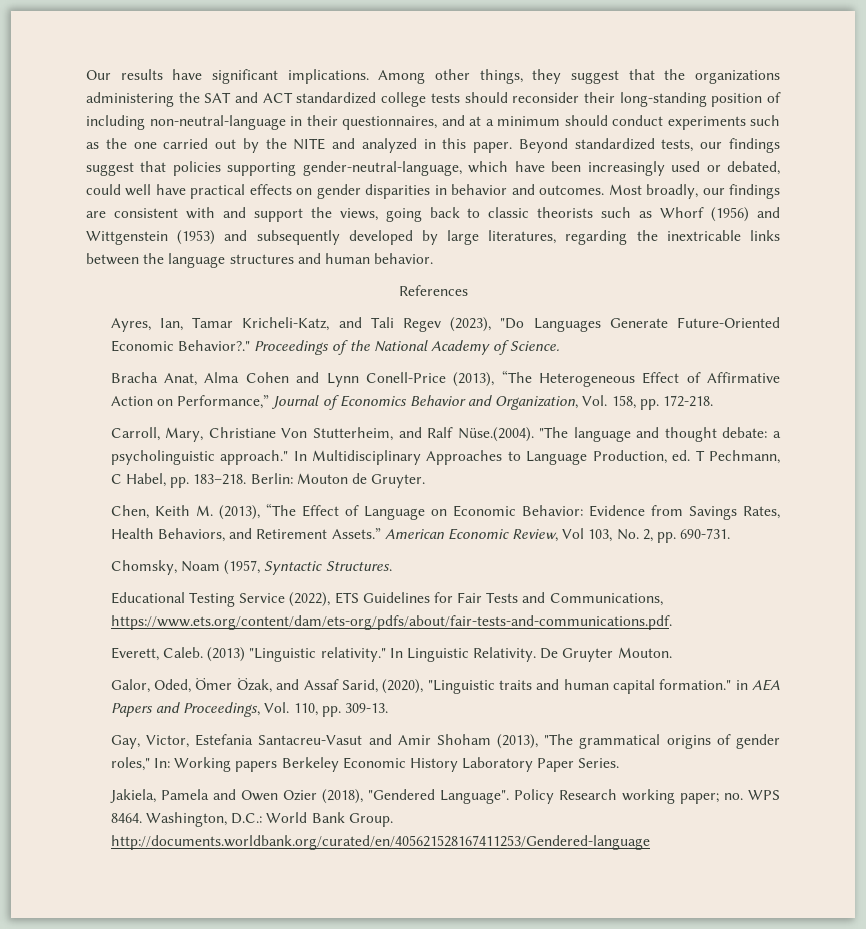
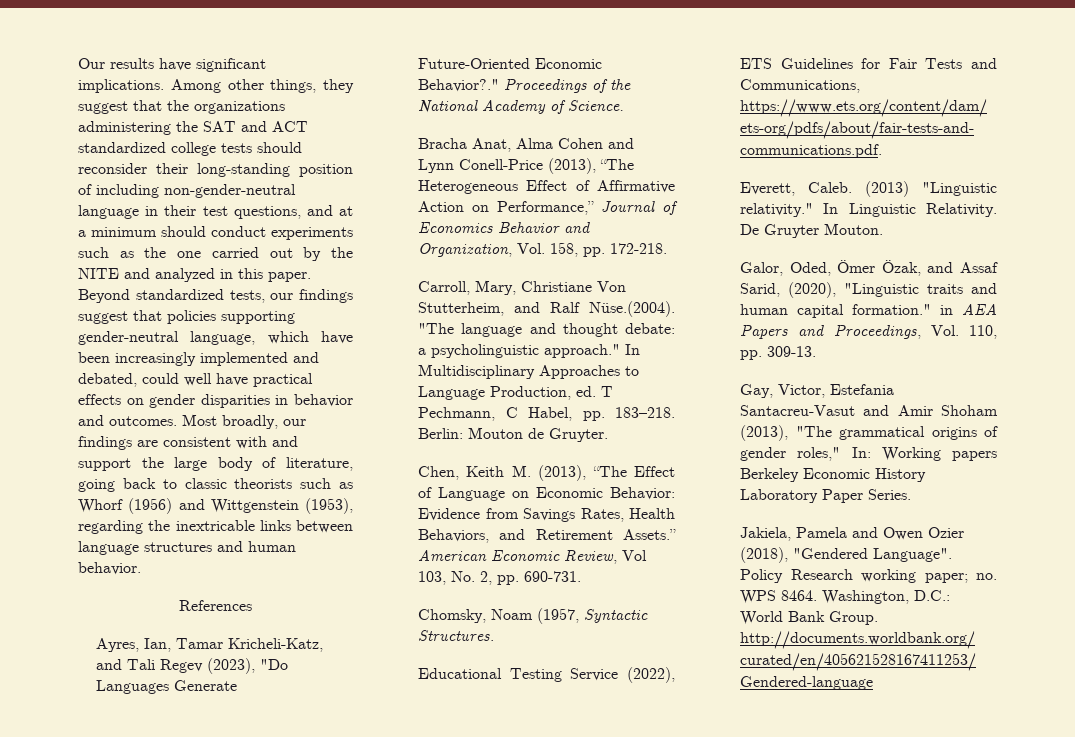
- Among other things, they suggest that the organizations administering the SAT and ACT standardized college tests should reconsider their long-standing position of including non-neutral-language in their questionnaires, and at a minimum should conduct experiments such as the one carried out by the NITE and analyzed in this paper.
+ Among other things, they suggest that the organizations administering the SAT and ACT standardized college tests should reconsider their long-standing position of including non-gender-neutral language in their test questions, and at a minimum should conduct experiments such as the one carried out by the NITE and analyzed in this paper.
- Beyond standardized tests, our findings suggest that policies supporting gender-neutral-language, which have been increasingly used or debated, could well have practical effects on gender disparities in behavior and outcomes.
+ Beyond standardized tests, our findings suggest that policies supporting gender-neutral language, which have been increasingly implemented and debated, could well have practical effects on gender disparities in behavior and outcomes.
- Most broadly, our findings are consistent with and support the views, going back to classic theorists such as Whorf (1956) and Wittgenstein (1953) and subsequently developed by large literatures, regarding the inextricable links between the language structures and human behavior.
+ Most broadly, our findings are consistent with and support the large body of literature, going back to classic theorists such as Whorf (1956) and Wittgenstein (1953), regarding the inextricable links between language structures and human behavior.

